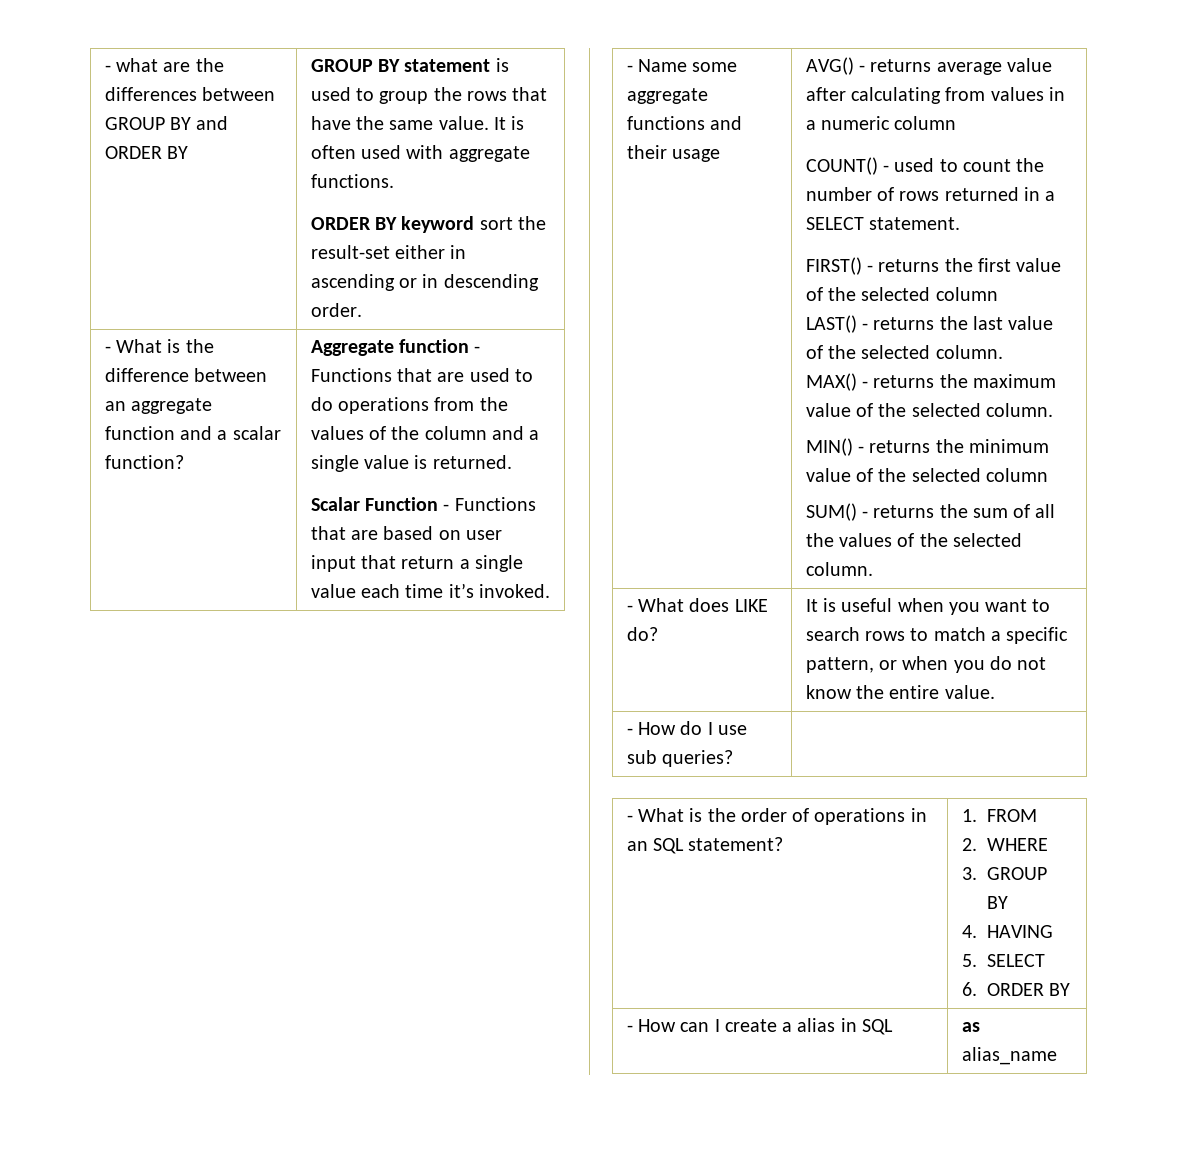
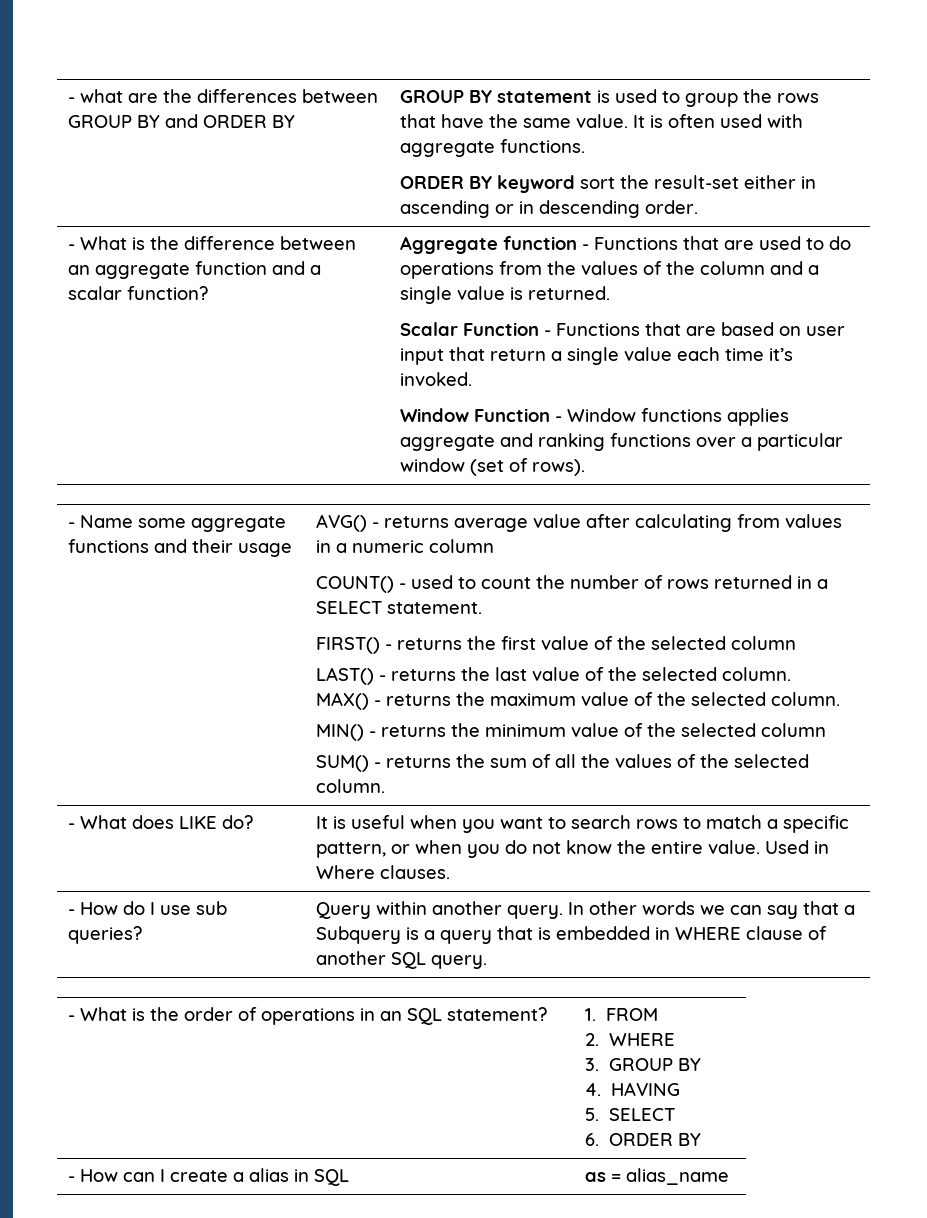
+ Window Function - Window functions applies aggregate and ranking functions over a particular window (set of rows).
- - What does LIKE do? | It is useful when you want to search rows to match a specific pattern, or when you do not know the entire value.
+ - What does LIKE do? | It is useful when you want to search rows to match a specific pattern, or when you do not know the entire value. Used in Where clauses.
- - How do I use sub queries? |
+ - How do I use sub queries? | Query within another query. In other words we can say that a Subquery is a query that is embedded in WHERE clause of another SQL query.
- - How can I create a alias in SQL | as alias_name
+ - How can I create a alias in SQL | as = alias_name

